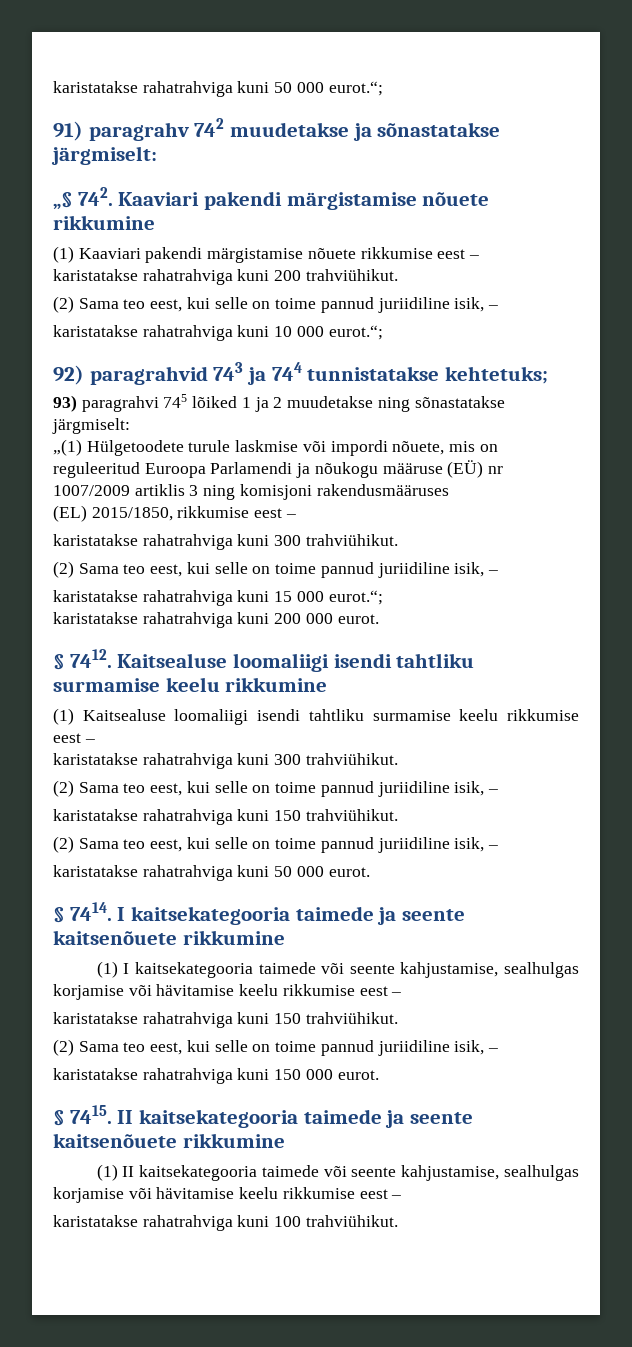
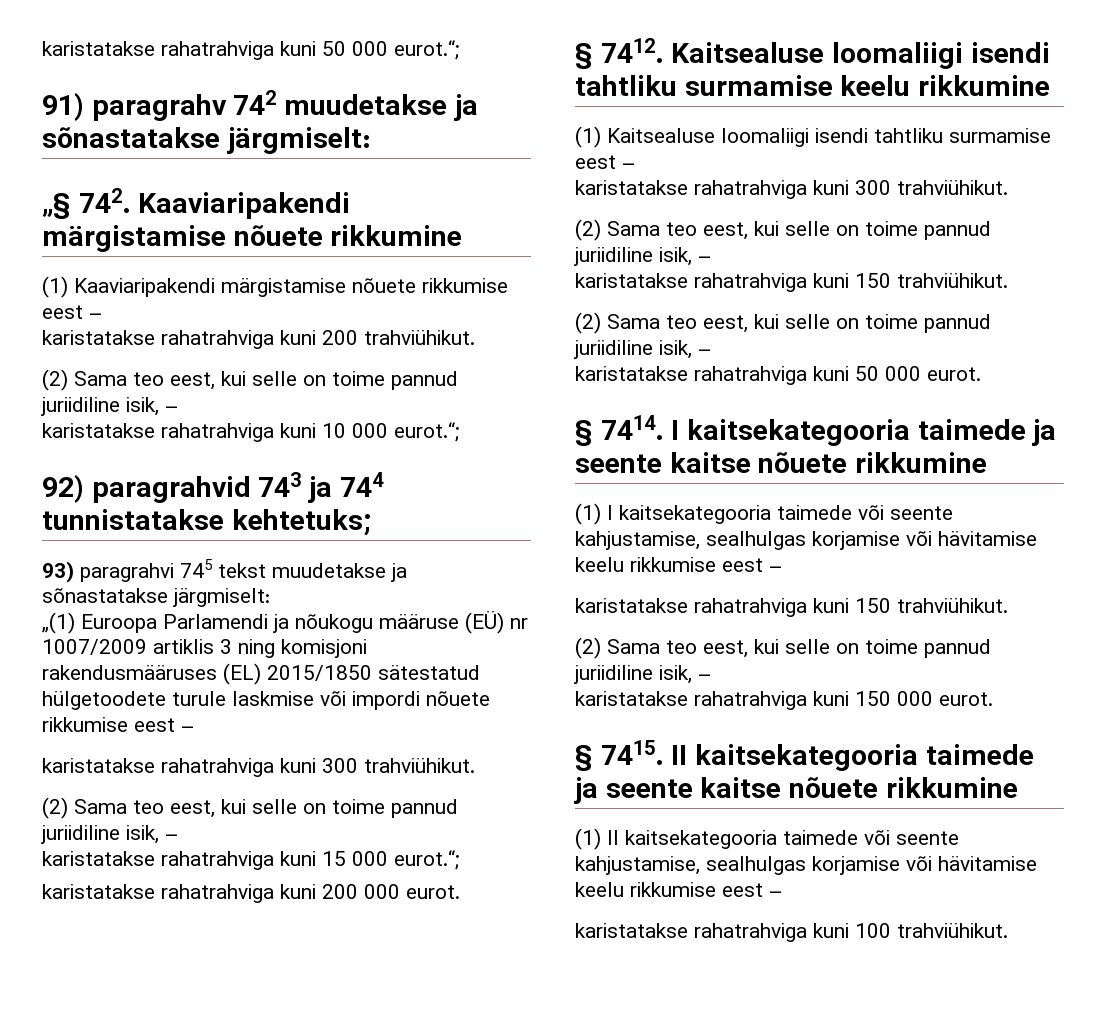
- „§ 742. Kaaviari pakendi märgistamise nõuete rikkumine
+ „§ 742. Kaaviaripakendi märgistamise nõuete rikkumine
- (1) Kaaviari pakendi märgistamise nõuete rikkumise eest –
+ (1) Kaaviaripakendi märgistamise nõuete rikkumise eest –
- 93) paragrahvi 745 lõiked 1 ja 2 muudetakse ning sõnastatakse järgmiselt:
- „(1) Hülgetoodete turule laskmise või impordi nõuete, mis on reguleeritud Euroopa Parlamendi ja nõukogu määruse (EÜ) nr 1007/2009 artiklis 3 ning komisjoni rakendusmääruses
- (EL) 2015/1850, rikkumise eest –
+ 93) paragrahvi 745 tekst muudetakse ja sõnastatakse järgmiselt:
+ „(1) Euroopa Parlamendi ja nõukogu määruse (EÜ) nr 1007/2009 artiklis 3 ning komisjoni rakendusmääruses (EL) 2015/1850 sätestatud hülgetoodete turule laskmise või impordi nõuete rikkumise eest –
- (1) Kaitsealuse loomaliigi isendi tahtliku surmamise keelu rikkumise eest –
+ (1) Kaitsealuse loomaliigi isendi tahtliku surmamise eest –
- I kaitsekategooria taimede ja seente kaitsenõuete rikkumine
+ I kaitsekategooria taimede ja seente kaitse nõuete rikkumine
- II kaitsekategooria taimede ja seente kaitsenõuete rikkumine
+ II kaitsekategooria taimede ja seente kaitse nõuete rikkumine

